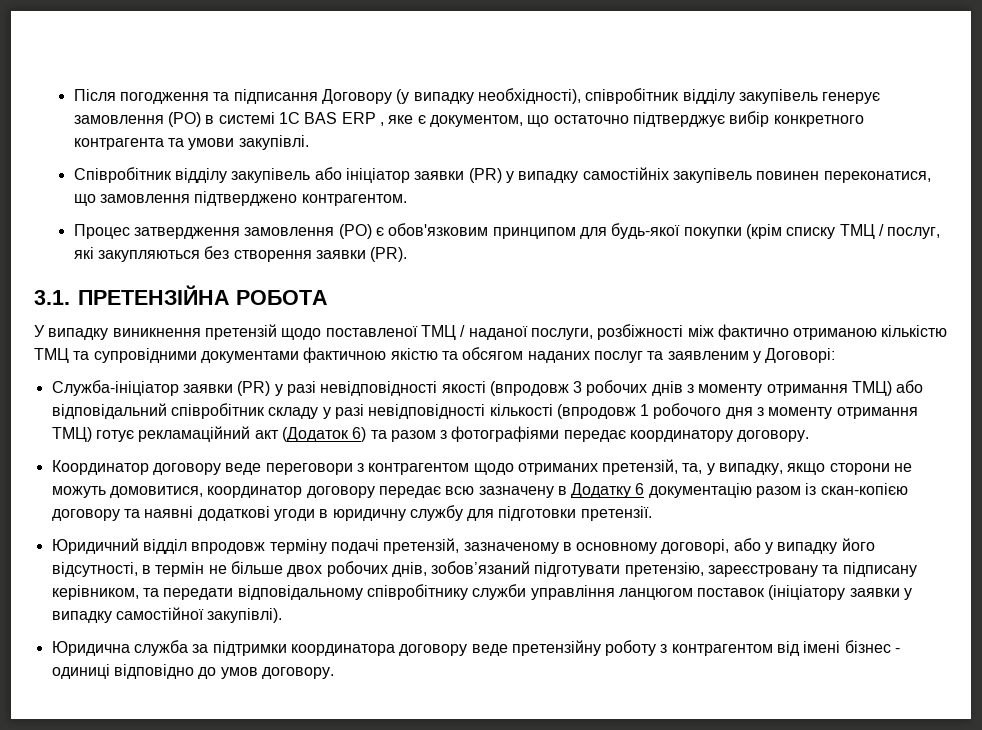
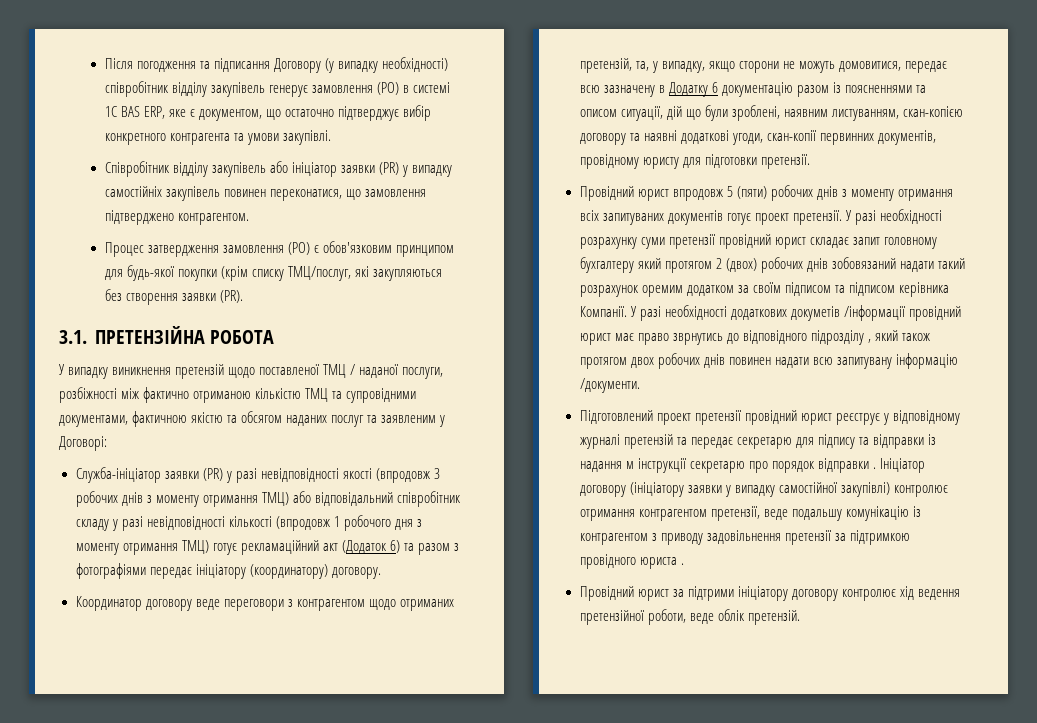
- Після погодження та підписання Договору (у випадку необхідності), співробітник відділу закупівель генерує замовлення (PO) в системі 1С BAS ERP , яке є документом, що остаточно підтверджує вибір конкретного контрагента та умови закупівлі.
+ Після погодження та підписання Договору (у випадку необхідності) співробітник відділу закупівель генерує замовлення (PO) в системі 1С BAS ERP, яке є документом, що остаточно підтверджує вибір конкретного контрагента та умови закупівлі.
- Процес затвердження замовлення (PO) є обов'язковим принципом для будь-якої покупки (крім списку ТМЦ / послуг, які закупляються без створення заявки (PR).
+ Процес затвердження замовлення (PO) є обов'язковим принципом для будь-якої покупки (крім списку ТМЦ/послуг, які закупляються без створення заявки (PR).
- У випадку виникнення претензій щодо поставленої ТМЦ / наданої послуги, розбіжності між фактично отриманою кількістю ТМЦ та супровідними документами фактичною якістю та обсягом наданих послуг та заявленим у Договорі:
+ У випадку виникнення претензій щодо поставленої ТМЦ / наданої послуги, розбіжності між фактично отриманою кількістю ТМЦ та супровідними документами, фактичною якістю та обсягом наданих послуг та заявленим у Договорі:
- Служба-ініціатор заявки (PR) у разі невідповідності якості (впродовж 3 робочих днів з моменту отримання ТМЦ) або відповідальний співробітник складу у разі невідповідності кількості (впродовж 1 робочого дня з моменту отримання ТМЦ) готує рекламаційний акт (Додаток 6) та разом з фотографіями передає координатору договору.
+ Служба-ініціатор заявки (PR) у разі невідповідності якості (впродовж 3 робочих днів з моменту отримання ТМЦ) або відповідальний співробітник складу у разі невідповідності кількості (впродовж 1 робочого дня з моменту отримання ТМЦ) готує рекламаційний акт (Додаток 6) та разом з фотографіями передає ініціатору (координатору) договору.
- Координатор договору веде переговори з контрагентом щодо отриманих претензій, та, у випадку, якщо сторони не можуть домовитися, координатор договору передає всю зазначену в Додатку 6 документацію разом із скан-копією договору та наявні додаткові угоди в юридичну службу для підготовки претензії.
- Юридичний відділ впродовж терміну подачі претензій, зазначеному в основному договорі, або у випадку його відсутності, в термін не більше двох робочих днів, зобов’язаний підготувати претензію, зареєстровану та підписану керівником, та передати відповідальному співробітнику служби управління ланцюгом поставок (ініціатору заявки у випадку самостійної закупівлі).
- Юридична служба за підтримки координатора договору веде претензійну роботу з контрагентом від імені бізнес - одиниці відповідно до умов договору.
+ Координатор договору веде переговори з контрагентом щодо отриманих претензій, та, у випадку, якщо сторони не можуть домовитися, передає всю зазначену в Додатку 6 документацію разом із поясненнями та описом ситуації, дій що були зроблені, наявним листуванням, скан-копією договору та наявні додаткові угоди, скан-копії первинних документів, провідному юристу для підготовки претензії.
+ Провідний юрист впродовж 5 (пяти) робочих днів з моменту отримання всіх запитуваних документів готує проект претензії. У разі необхідності розрахунку суми претензії провідний юрист складає запит головному бухгалтеру який протягом 2 (двох) робочих днів зобовязаний надати такий розрахунок оремим додатком за своїм підписом та підписом керівника Компанії. У разі необхідності додаткових докуметів /інформації провідний юрист має право зврнутись до відповідного підрозділу , який також протягом двох робочих днів повинен надати всю запитувану інформацію /документи.
+ Підготовлений проект претензії провідний юрист реєструє у відповідному журналі претензій та передає секретарю для підпису та відправки із надання м інструкції секретарю про порядок відправки . Ініціатор договору (ініціатору заявки у випадку самостійної закупівлі) контролює отримання контрагентом претензії, веде подальшу комунікацію із контрагентом з приводу задовільнення претензії за підтримкою провідного юриста .
+ Провідний юрист за підтрими ініціатору договору контролює хід ведення претензійної роботи, веде облік претензій.

